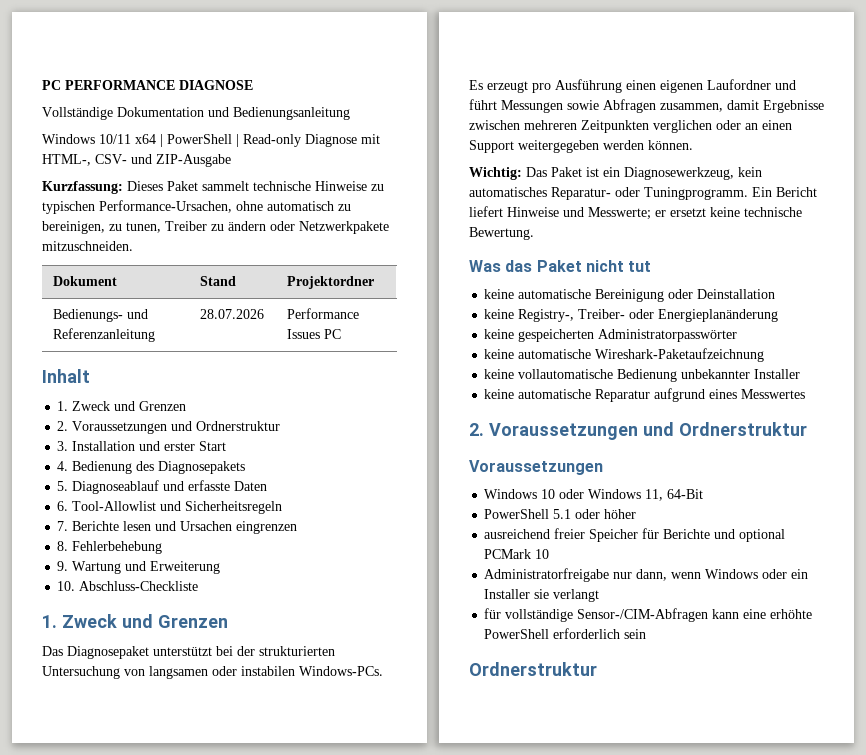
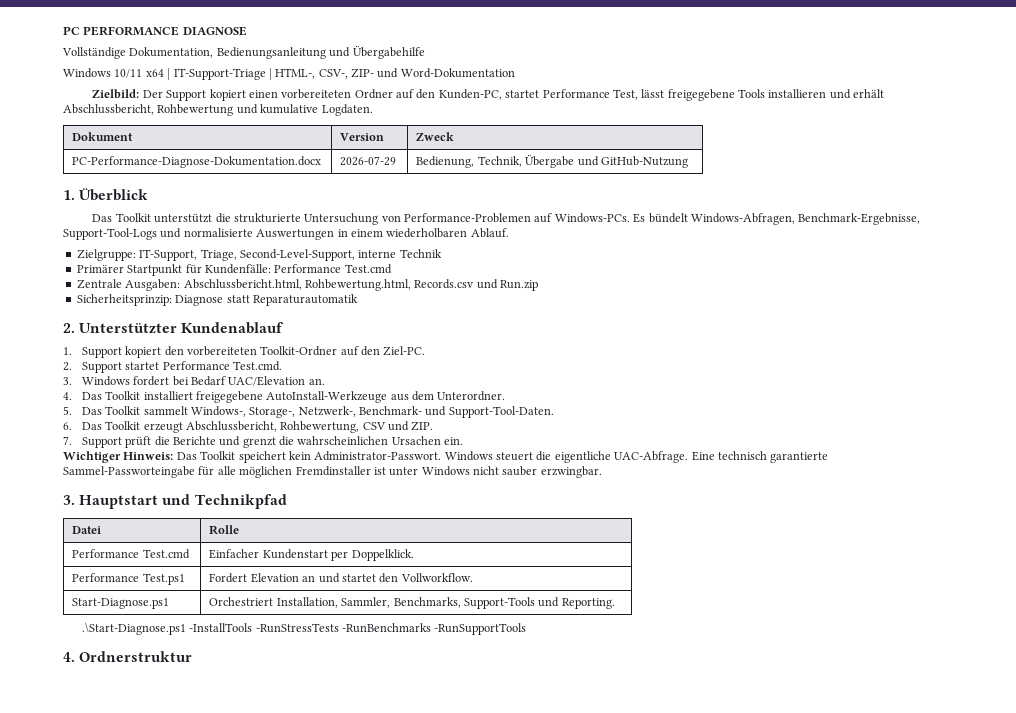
- Vollständige Dokumentation und Bedienungsanleitung
+ Vollständige Dokumentation, Bedienungsanleitung und Übergabehilfe
- Windows 10/11 x64 | PowerShell | Read-only Diagnose mit HTML-, CSV- und ZIP-Ausgabe
- Kurzfassung: Dieses Paket sammelt technische Hinweise zu typischen Performance-Ursachen, ohne automatisch zu bereinigen, zu tunen, Treiber zu ändern oder Netzwerkpakete mitzuschneiden.
- Dokument | Stand | Projektordner
- Bedienungs- und Referenzanleitung | 28.07.2026 | Performance Issues PC
- Inhalt
- 1. Zweck und Grenzen
- 2. Voraussetzungen und Ordnerstruktur
- 3. Installation und erster Start
- 4. Bedienung des Diagnosepakets
- 5. Diagnoseablauf und erfasste Daten
- 6. Tool-Allowlist und Sicherheitsregeln
- 7. Berichte lesen und Ursachen eingrenzen
- 8. Fehlerbehebung
- 9. Wartung und Erweiterung
- 10. Abschluss-Checkliste
- 1. Zweck und Grenzen
- Das Diagnosepaket unterstützt bei der strukturierten Untersuchung von langsamen oder instabilen Windows-PCs. Es erzeugt pro Ausführung einen eigenen Laufordner und führt Messungen sowie Abfragen zusammen, damit Ergebnisse zwischen mehreren Zeitpunkten verglichen oder an einen Support weitergegeben werden können.
- Wichtig: Das Paket ist ein Diagnosewerkzeug, kein automatisches Reparatur- oder Tuningprogramm. Ein Bericht liefert Hinweise und Messwerte; er ersetzt keine technische Bewertung.
- Was das Paket nicht tut
- keine automatische Bereinigung oder Deinstallation
- keine Registry-, Treiber- oder Energieplanänderung
- keine gespeicherten Administratorpasswörter
- keine automatische Wireshark-Paketaufzeichnung
- keine vollautomatische Bedienung unbekannter Installer
- keine automatische Reparatur aufgrund eines Messwertes
- 2. Voraussetzungen und Ordnerstruktur
- Voraussetzungen
- Windows 10 oder Windows 11, 64-Bit
- PowerShell 5.1 oder höher
- ausreichend freier Speicher für Berichte und optional PCMark 10
- Administratorfreigabe nur dann, wenn Windows oder ein Installer sie verlangt
- für vollständige Sensor-/CIM-Abfragen kann eine erhöhte PowerShell erforderlich sein
- Ordnerstruktur
+ Windows 10/11 x64 | IT-Support-Triage | HTML-, CSV-, ZIP- und Word-Dokumentation
+ Zielbild: Der Support kopiert einen vorbereiteten Ordner auf den Kunden-PC, startet Performance Test, lässt freigegebene Tools installieren und erhält Abschlussbericht, Rohbewertung und kumulative Logdaten.
+ Dokument | Version | Zweck
+ PC-Performance-Diagnose-Dokumentation.docx | 2026-07-29 | Bedienung, Technik, Übergabe und GitHub-Nutzung
+ 1. Überblick
+ Das Toolkit unterstützt die strukturierte Untersuchung von Performance-Problemen auf Windows-PCs. Es bündelt Windows-Abfragen, Benchmark-Ergebnisse, Support-Tool-Logs und normalisierte Auswertungen in einem wiederholbaren Ablauf.
+ Zielgruppe: IT-Support, Triage, Second-Level-Support, interne Technik
+ Primärer Startpunkt für Kundenfälle: Performance Test.cmd
+ Zentrale Ausgaben: Abschlussbericht.html, Rohbewertung.html, Records.csv und Run.zip
+ Sicherheitsprinzip: Diagnose statt Reparaturautomatik
+ 2. Unterstützter Kundenablauf
+ 1. Support kopiert den vorbereiteten Toolkit-Ordner auf den Ziel-PC.
+ 2. Support startet Performance Test.cmd.
+ 3. Windows fordert bei Bedarf UAC/Elevation an.
+ 4. Das Toolkit installiert freigegebene AutoInstall-Werkzeuge aus dem Unterordner.
+ 5. Das Toolkit sammelt Windows-, Storage-, Netzwerk-, Benchmark- und Support-Tool-Daten.
+ 6. Das Toolkit erzeugt Abschlussbericht, Rohbewertung, CSV und ZIP.
+ 7. Support prüft die Berichte und grenzt die wahrscheinlichen Ursachen ein.
+ Wichtiger Hinweis: Das Toolkit speichert kein Administrator-Passwort. Windows steuert die eigentliche UAC-Abfrage. Eine technisch garantierte Sammel-Passworteingabe für alle möglichen Fremdinstaller ist unter Windows nicht sauber erzwingbar.
+ 3. Hauptstart und Technikpfad
+ Datei | Rolle
+ Performance Test.cmd | Einfacher Kundenstart per Doppelklick.
+ Performance Test.ps1 | Fordert Elevation an und startet den Vollworkflow.
+ Start-Diagnose.ps1 | Orchestriert Installation, Sammler, Benchmarks, Support-Tools und Reporting.
+ .\Start-Diagnose.ps1 -InstallTools -RunStressTests -RunBenchmarks -RunSupportTools
+ 4. Ordnerstruktur

